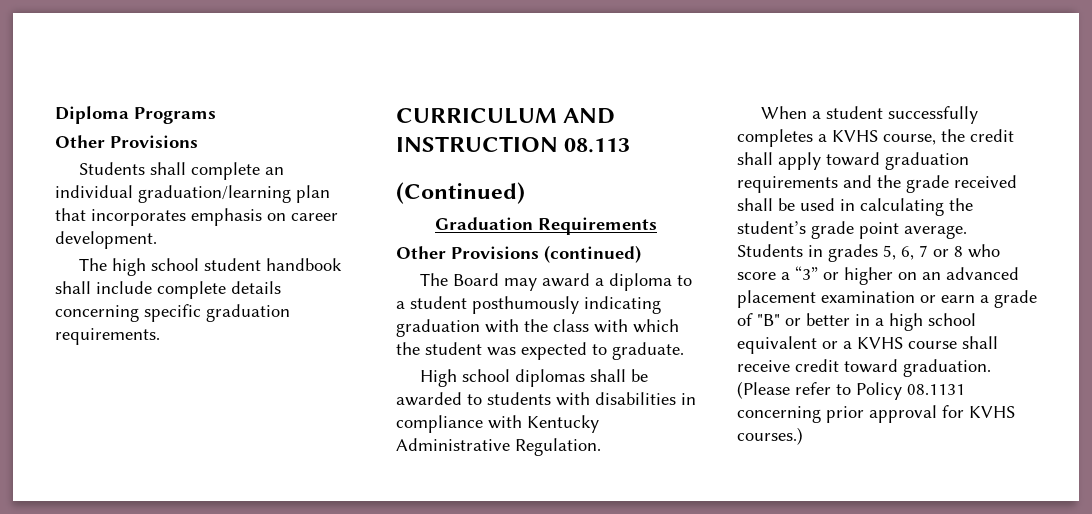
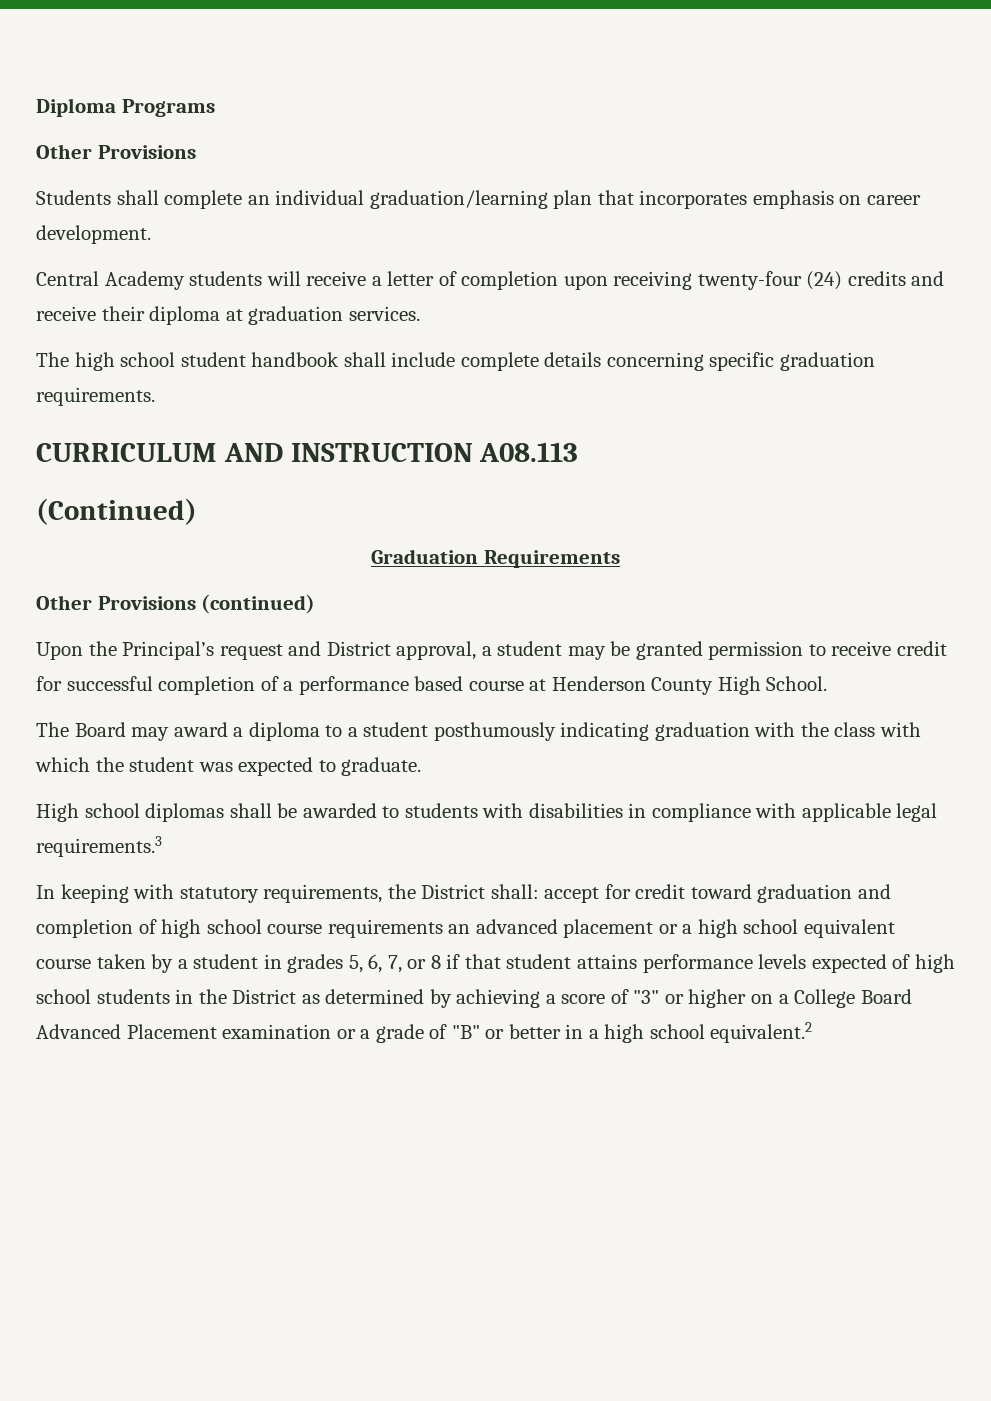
+ Central Academy students will receive a letter of completion upon receiving twenty-four (24) credits and receive their diploma at graduation services.
- CURRICULUM AND INSTRUCTION 08.113
+ CURRICULUM AND INSTRUCTION A08.113
+ Upon the Principal’s request and District approval, a student may be granted permission to receive credit for successful completion of a performance based course at Henderson County High School.
- High school diplomas shall be awarded to students with disabilities in compliance with Kentucky Administrative Regulation.
- When a student successfully completes a KVHS course, the credit shall apply toward graduation requirements and the grade received shall be used in calculating the student’s grade point average. Students in grades 5, 6, 7 or 8 who score a “3” or higher on an advanced placement examination or earn a grade of "B" or better in a high school equivalent or a KVHS course shall receive credit toward graduation. (Please refer to Policy 08.1131 concerning prior approval for KVHS courses.)
+ High school diplomas shall be awarded to students with disabilities in compliance with applicable legal requirements.3
+ In keeping with statutory requirements, the District shall: accept for credit toward graduation and completion of high school course requirements an advanced placement or a high school equivalent course taken by a student in grades 5, 6, 7, or 8 if that student attains performance levels expected of high school students in the District as determined by achieving a score of "3" or higher on a College Board Advanced Placement examination or a grade of "B" or better in a high school equivalent.2

